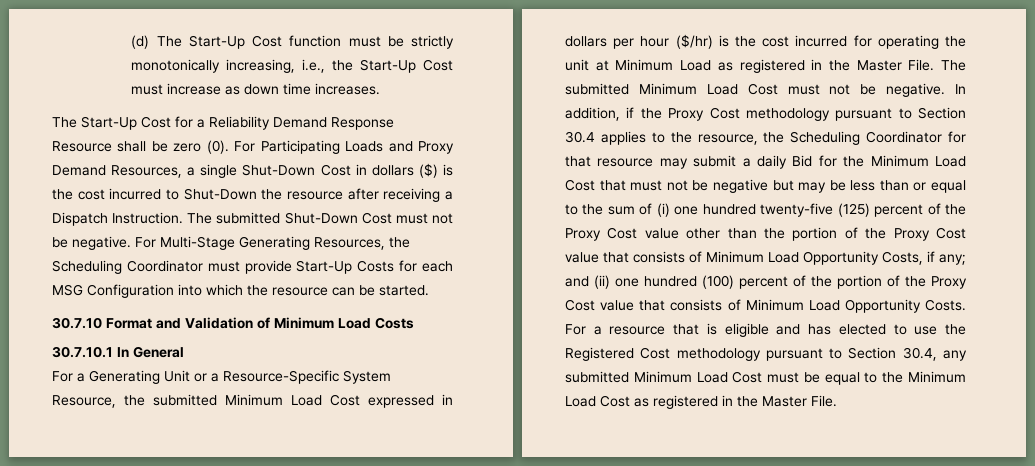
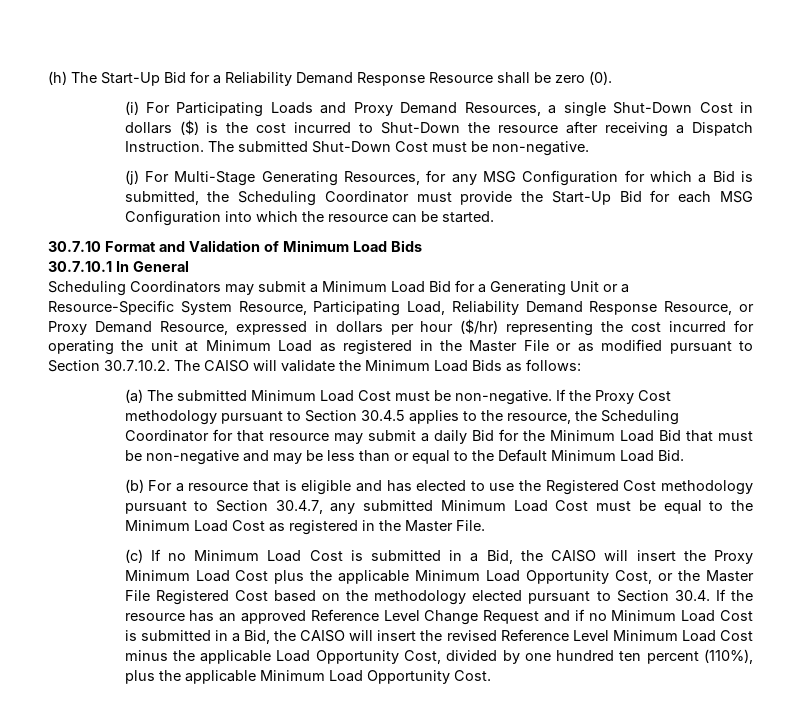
- (d) The Start-Up Cost function must be strictly monotonically increasing, i.e., the Start-Up Cost must increase as down time increases.
- The Start-Up Cost for a Reliability Demand Response Resource shall be zero (0). For Participating Loads and Proxy Demand Resources, a single Shut-Down Cost in dollars ($) is the cost incurred to Shut-Down the resource after receiving a Dispatch Instruction.
+ (h) The Start-Up Bid for a Reliability Demand Response Resource shall be zero (0).
+ (i) For Participating Loads and Proxy Demand Resources, a single Shut-Down Cost in dollars ($) is the cost incurred to Shut-Down the resource after receiving a Dispatch Instruction.
- The submitted Shut-Down Cost must not be negative. For Multi-Stage Generating Resources, the Scheduling Coordinator must provide Start-Up Costs for each MSG Configuration into which the resource can be started.
+ The submitted Shut-Down Cost must be non-negative.
+ (j) For Multi-Stage Generating Resources, for any MSG Configuration for which a Bid is submitted, the Scheduling Coordinator must provide the Start-Up Bid for each MSG Configuration into which the resource can be started.
- 30.7.10 Format and Validation of Minimum Load Costs
+ 30.7.10 Format and Validation of Minimum Load Bids
- For a Generating Unit or a Resource-Specific System Resource, the submitted Minimum Load Cost expressed in dollars per hour ($/hr) is the cost incurred for operating the unit at Minimum Load as registered in the Master File. The submitted Minimum Load Cost must not be negative. In addition, if the Proxy Cost methodology pursuant to Section 30.4 applies to the resource, the Scheduling Coordinator for that resource may submit a daily Bid for the Minimum Load Cost that must not be negative but may be less than or equal to the sum of (i) one hundred twenty-five (125) percent of the Proxy Cost value other than the portion of the Proxy Cost value that consists of Minimum Load Opportunity Costs, if any; and (ii) one hundred (100) percent of the portion of the Proxy Cost value that consists of Minimum Load Opportunity Costs. For a resource that is eligible and has elected to use the Registered Cost methodology pursuant to Section 30.4, any submitted Minimum Load Cost must be equal to the Minimum Load Cost as registered in the Master File.
+ Scheduling Coordinators may submit a Minimum Load Bid for a Generating Unit or a Resource-Specific System Resource, Participating Load, Reliability Demand Response Resource, or Proxy Demand Resource, expressed in dollars per hour ($/hr) representing the cost incurred for operating the unit at Minimum Load as registered in the Master File or as modified pursuant to Section 30.7.10.2. The CAISO will validate the Minimum Load Bids as follows:
+ (a) The submitted Minimum Load Cost must be non-negative. If the Proxy Cost methodology pursuant to Section 30.4.5 applies to the resource, the Scheduling Coordinator for that resource may submit a daily Bid for the Minimum Load Bid that must be non-negative and may be less than or equal to the Default Minimum Load Bid.
+ (b) For a resource that is eligible and has elected to use the Registered Cost methodology pursuant to Section 30.4.7, any submitted Minimum Load Cost must be equal to the Minimum Load Cost as registered in the Master File.
+ (c) If no Minimum Load Cost is submitted in a Bid, the CAISO will insert the Proxy Minimum Load Cost plus the applicable Minimum Load Opportunity Cost, or the Master File Registered Cost based on the methodology elected pursuant to Section 30.4. If the resource has an approved Reference Level Change Request and if no Minimum Load Cost is submitted in a Bid, the CAISO will insert the revised Reference Level Minimum Load Cost minus the applicable Load Opportunity Cost, divided by one hundred ten percent (110%), plus the applicable Minimum Load Opportunity Cost.

